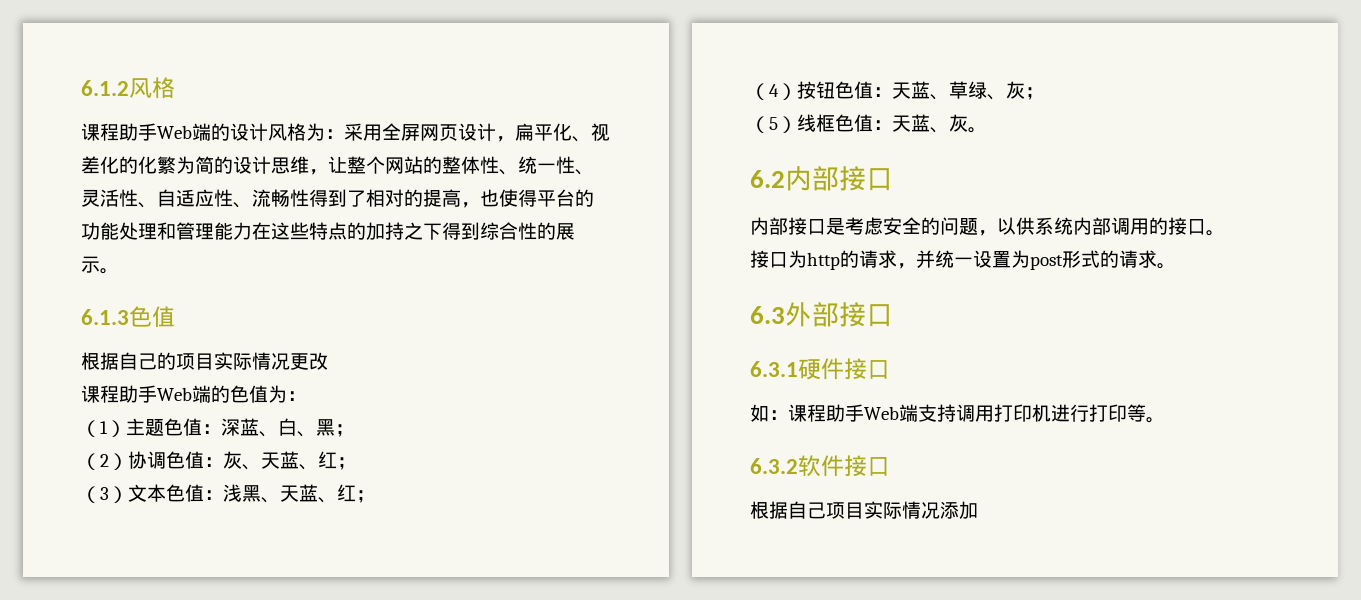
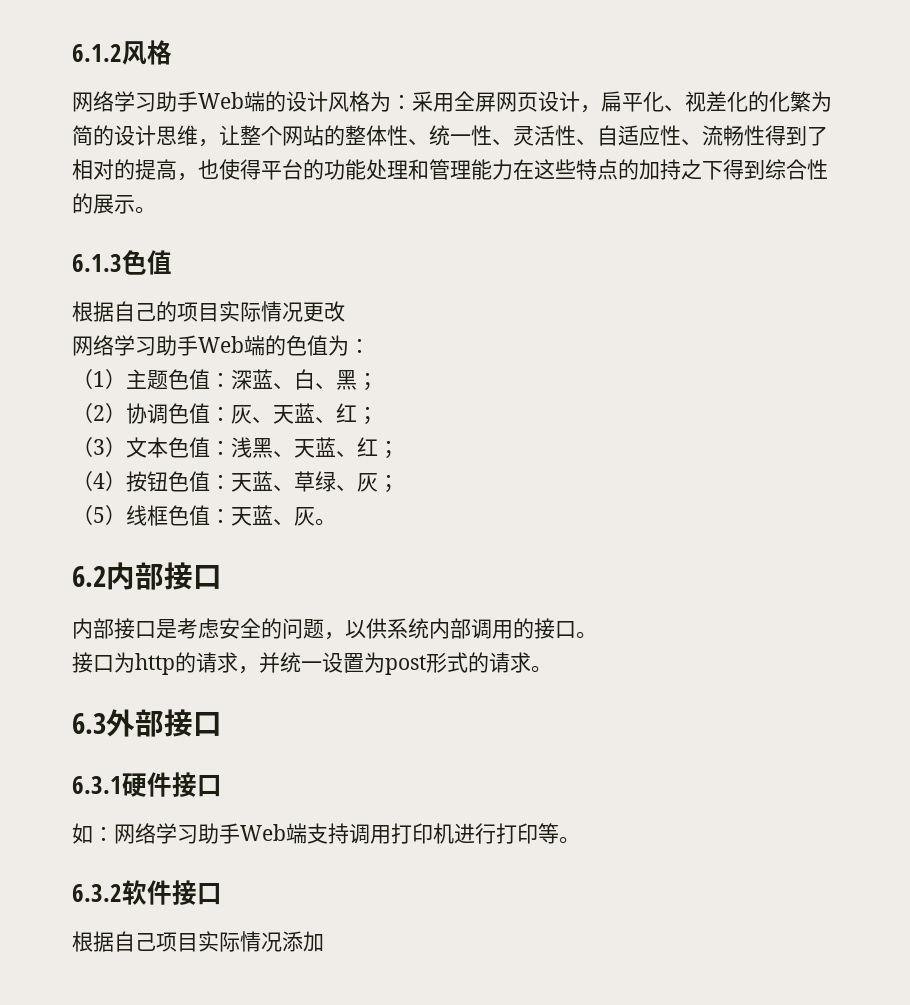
- 课程助手Web端的设计风格为：采用全屏网页设计，扁平化、视差化的化繁为简的设计思维，让整个网站的整体性、统一性、灵活性、自适应性、流畅性得到了相对的提高，也使得平台的功能处理和管理能力在这些特点的加持之下得到综合性的展示。
+ 网络学习助手Web端的设计风格为：采用全屏网页设计，扁平化、视差化的化繁为简的设计思维，让整个网站的整体性、统一性、灵活性、自适应性、流畅性得到了相对的提高，也使得平台的功能处理和管理能力在这些特点的加持之下得到综合性的展示。
- 课程助手Web端的色值为：
+ 网络学习助手Web端的色值为：
- 如：课程助手Web端支持调用打印机进行打印等。
+ 如：网络学习助手Web端支持调用打印机进行打印等。

